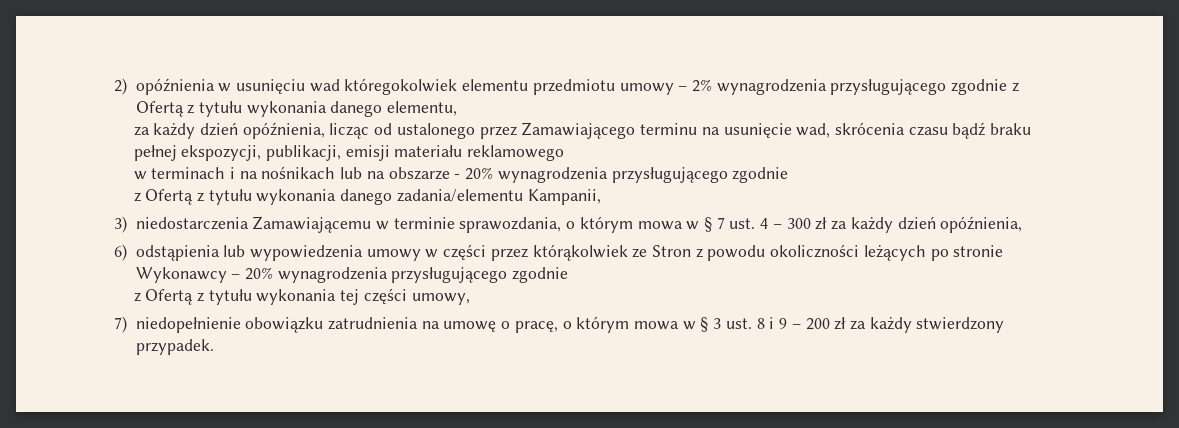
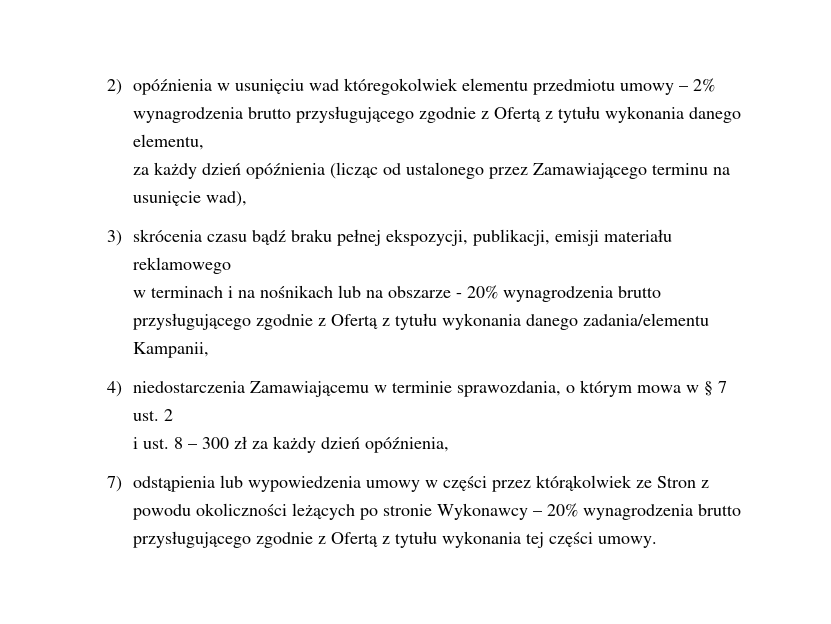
- 2) opóźnienia w usunięciu wad któregokolwiek elementu przedmiotu umowy – 2% wynagrodzenia przysługującego zgodnie z Ofertą z tytułu wykonania danego elementu,
+ 2) opóźnienia w usunięciu wad któregokolwiek elementu przedmiotu umowy – 2% wynagrodzenia brutto przysługującego zgodnie z Ofertą z tytułu wykonania danego elementu,
- za każdy dzień opóźnienia, licząc od ustalonego przez Zamawiającego terminu na usunięcie wad, skrócenia czasu bądź braku pełnej ekspozycji, publikacji, emisji materiału reklamowego
+ za każdy dzień opóźnienia (licząc od ustalonego przez Zamawiającego terminu na usunięcie wad),
+ 3) skrócenia czasu bądź braku pełnej ekspozycji, publikacji, emisji materiału reklamowego
- w terminach i na nośnikach lub na obszarze - 20% wynagrodzenia przysługującego zgodnie
- z Ofertą z tytułu wykonania danego zadania/elementu Kampanii,
+ w terminach i na nośnikach lub na obszarze - 20% wynagrodzenia brutto przysługującego zgodnie z Ofertą z tytułu wykonania danego zadania/elementu Kampanii,
- 3) niedostarczenia Zamawiającemu w terminie sprawozdania, o którym mowa w § 7 ust. 4 – 300 zł za każdy dzień opóźnienia,
+ 4) niedostarczenia Zamawiającemu w terminie sprawozdania, o którym mowa w § 7 ust. 2
+ i ust. 8 – 300 zł za każdy dzień opóźnienia,
- 6) odstąpienia lub wypowiedzenia umowy w części przez którąkolwiek ze Stron z powodu okoliczności leżących po stronie Wykonawcy – 20% wynagrodzenia przysługującego zgodnie
- z Ofertą z tytułu wykonania tej części umowy,
- 7) niedopełnienie obowiązku zatrudnienia na umowę o pracę, o którym mowa w § 3 ust. 8 i 9 – 200 zł za każdy stwierdzony przypadek.
+ 7) odstąpienia lub wypowiedzenia umowy w części przez którąkolwiek ze Stron z powodu okoliczności leżących po stronie Wykonawcy – 20% wynagrodzenia brutto przysługującego zgodnie z Ofertą z tytułu wykonania tej części umowy.

